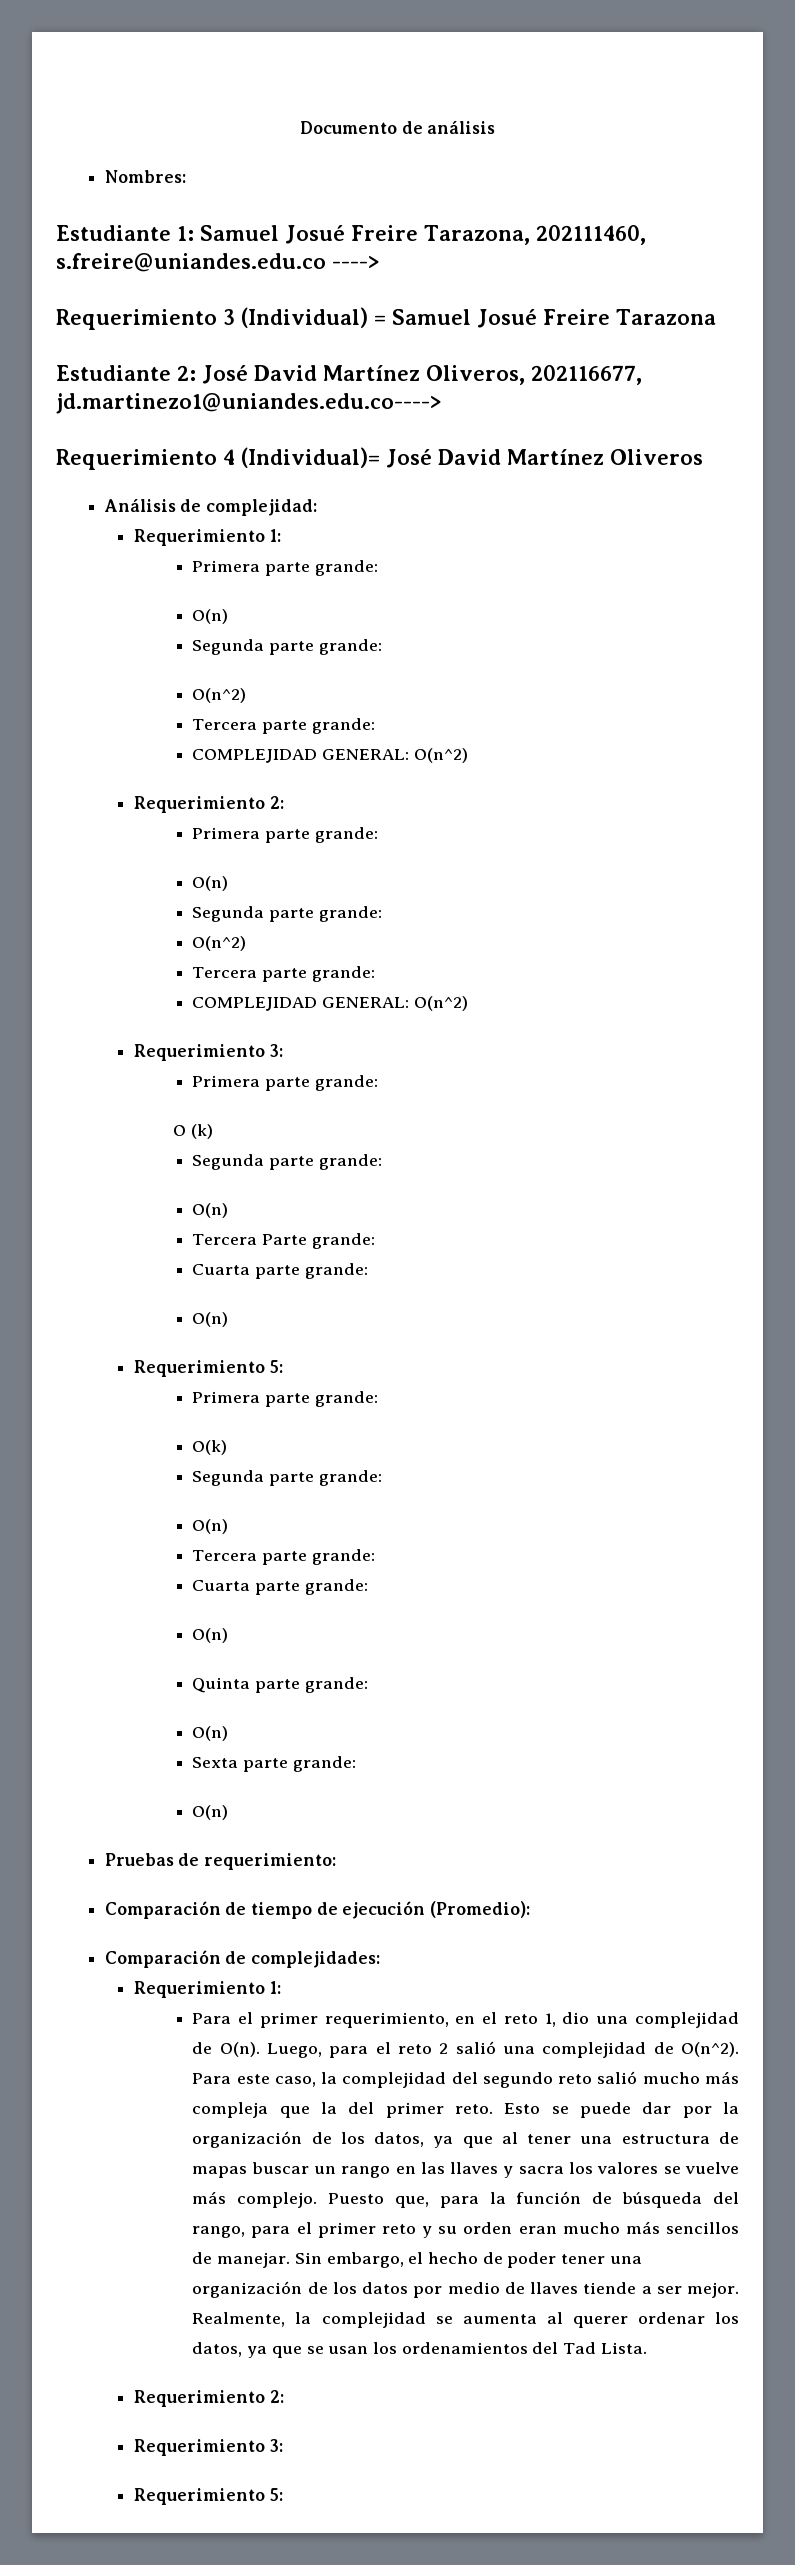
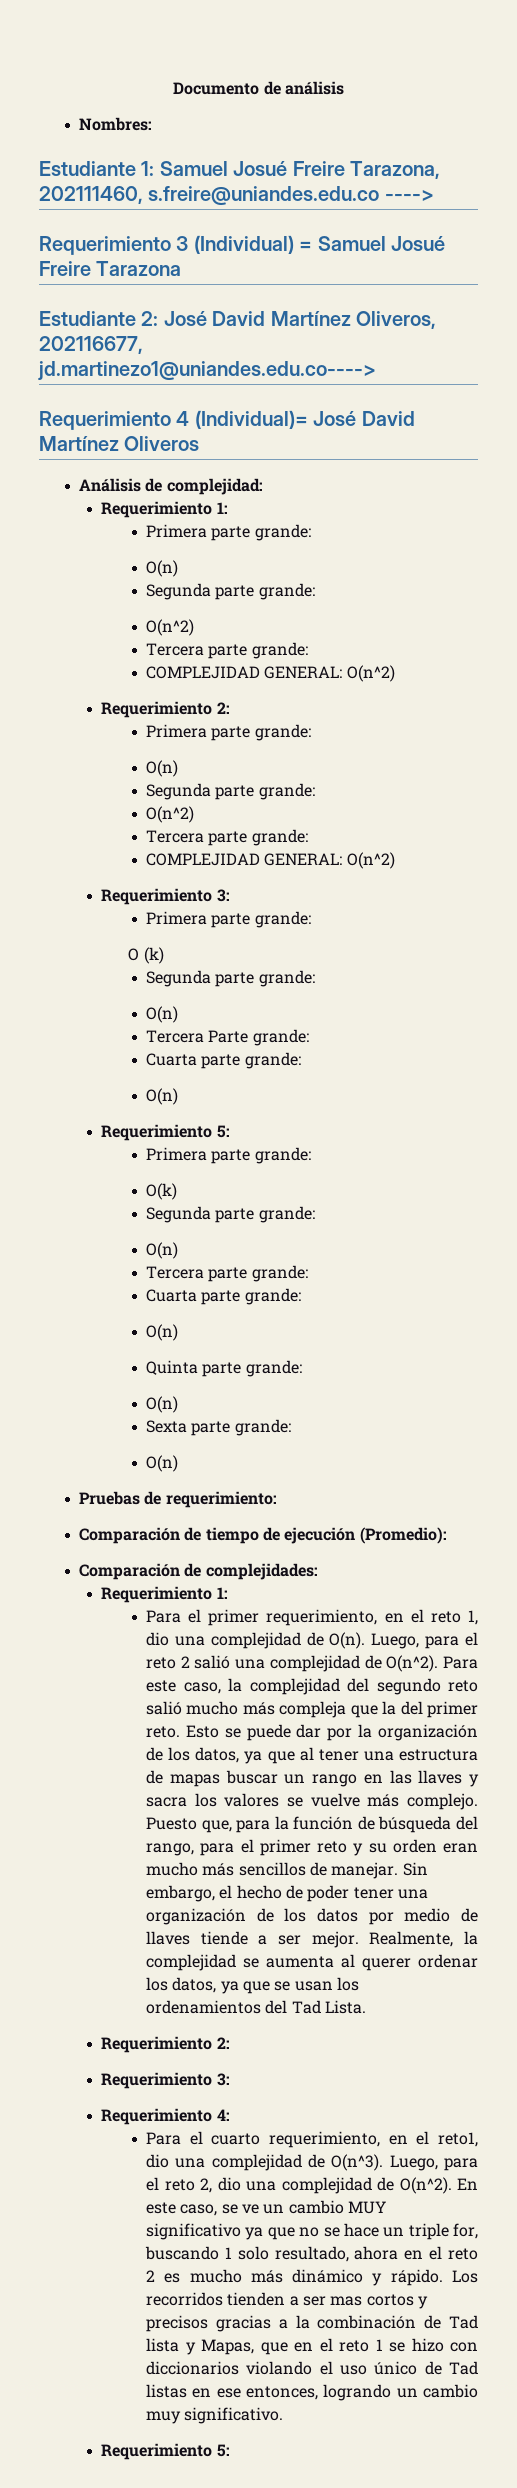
+ Requerimiento 4:
+ Para el cuarto requerimiento, en el reto1, dio una complejidad de O(n^3). Luego, para el reto 2, dio una complejidad de O(n^2). En este caso, se ve un cambio MUY significativo ya que no se hace un triple for, buscando 1 solo resultado, ahora en el reto 2 es mucho más dinámico y rápido. Los recorridos tienden a ser mas cortos y precisos gracias a la combinación de Tad lista y Mapas, que en el reto 1 se hizo con diccionarios violando el uso único de Tad listas en ese entonces, logrando un cambio muy significativo.

